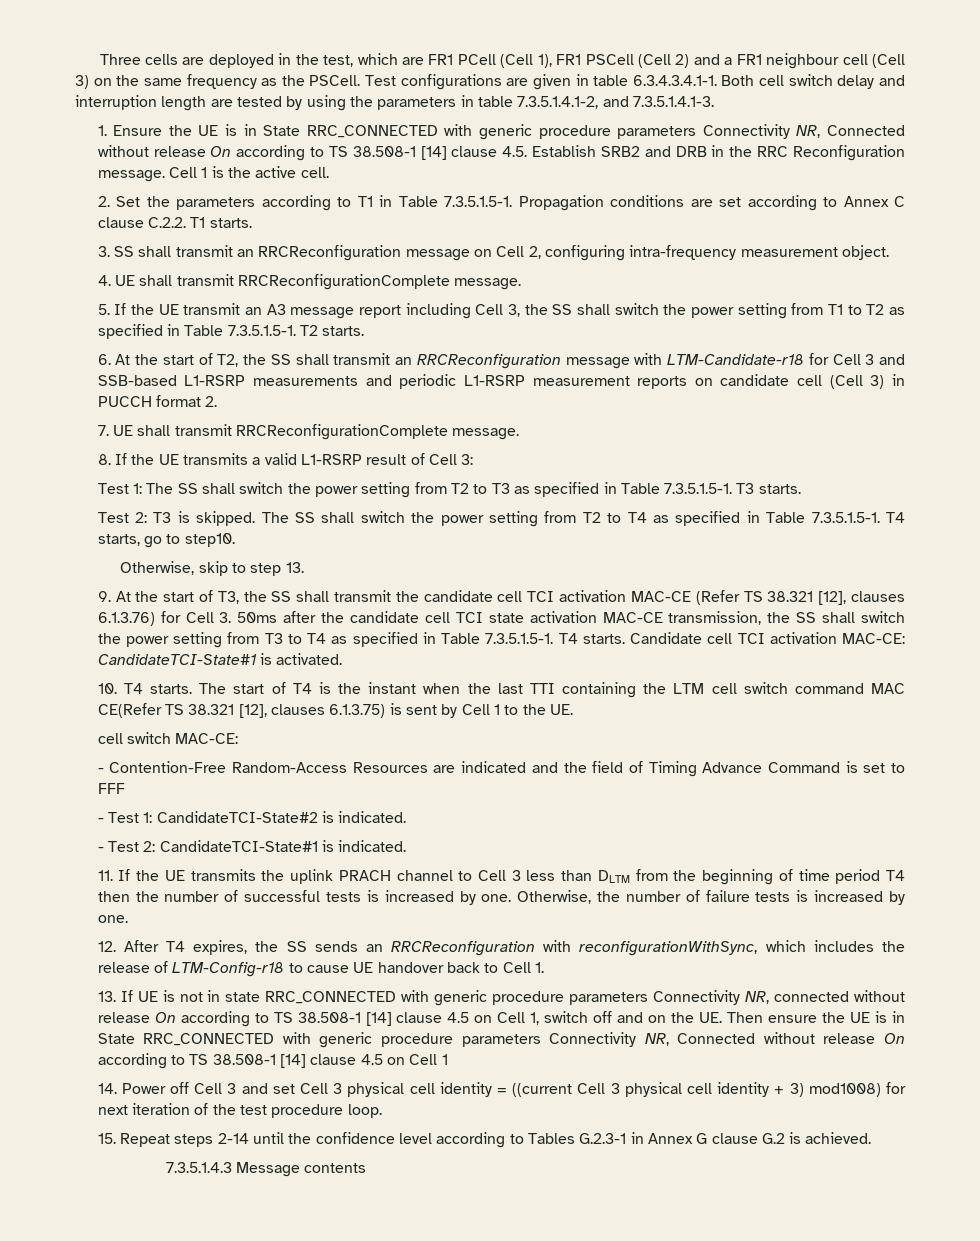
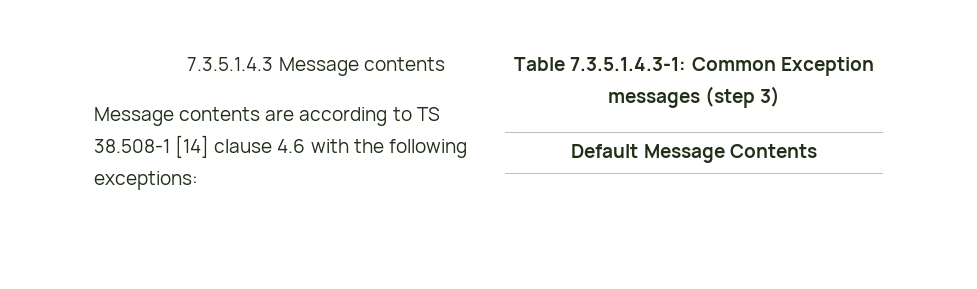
- Three cells are deployed in the test, which are FR1 PCell (Cell 1), FR1 PSCell (Cell 2) and a FR1 neighbour cell (Cell 3) on the same frequency as the PSCell. Test configurations are given in table 6.3.4.3.4.1-1. Both cell switch delay and interruption length are tested by using the parameters in table 7.3.5.1.4.1-2, and 7.3.5.1.4.1-3.
- 1. Ensure the UE is in State RRC_CONNECTED with generic procedure parameters Connectivity NR, Connected without release On according to TS 38.508-1 [14] clause 4.5. Establish SRB2 and DRB in the RRC Reconfiguration message. Cell 1 is the active cell.
- 2. Set the parameters according to T1 in Table 7.3.5.1.5-1. Propagation conditions are set according to Annex C clause C.2.2. T1 starts.
- 3. SS shall transmit an RRCReconfiguration message on Cell 2, configuring intra-frequency measurement object.
- 4. UE shall transmit RRCReconfigurationComplete message.
- 5. If the UE transmit an A3 message report including Cell 3, the SS shall switch the power setting from T1 to T2 as specified in Table 7.3.5.1.5-1. T2 starts.
- 6. At the start of T2, the SS shall transmit an RRCReconfiguration message with LTM-Candidate-r18 for Cell 3 and SSB-based L1-RSRP measurements and periodic L1-RSRP measurement reports on candidate cell (Cell 3) in PUCCH format 2.
- 7. UE shall transmit RRCReconfigurationComplete message.
- 8. If the UE transmits a valid L1-RSRP result of Cell 3:
- Test 1: The SS shall switch the power setting from T2 to T3 as specified in Table 7.3.5.1.5-1. T3 starts.
- Test 2: T3 is skipped. The SS shall switch the power setting from T2 to T4 as specified in Table 7.3.5.1.5-1. T4 starts, go to step10.
- Otherwise, skip to step 13.
- 9. At the start of T3, the SS shall transmit the candidate cell TCI activation MAC-CE (Refer TS 38.321 [12], clauses 6.1.3.76) for Cell 3. 50ms after the candidate cell TCI state activation MAC-CE transmission, the SS shall switch the power setting from T3 to T4 as specified in Table 7.3.5.1.5-1. T4 starts. Candidate cell TCI activation MAC-CE: CandidateTCI-State#1 is activated.
- 10. T4 starts. The start of T4 is the instant when the last TTI containing the LTM cell switch command MAC CE(Refer TS 38.321 [12], clauses 6.1.3.75) is sent by Cell 1 to the UE.
- cell switch MAC-CE:
- - Contention-Free Random-Access Resources are indicated and the field of Timing Advance Command is set to FFF
- - Test 1: CandidateTCI-State#2 is indicated.
- - Test 2: CandidateTCI-State#1 is indicated.
- 11. If the UE transmits the uplink PRACH channel to Cell 3 less than DLTM from the beginning of time period T4 then the number of successful tests is increased by one. Otherwise, the number of failure tests is increased by one.
- 12. After T4 expires, the SS sends an RRCReconfiguration with reconfigurationWithSync, which includes the release of LTM-Config-r18 to cause UE handover back to Cell 1.
- 13. If UE is not in state RRC_CONNECTED with generic procedure parameters Connectivity NR, connected without release On according to TS 38.508-1 [14] clause 4.5 on Cell 1, switch off and on the UE. Then ensure the UE is in State RRC_CONNECTED with generic procedure parameters Connectivity NR, Connected without release On according to TS 38.508-1 [14] clause 4.5 on Cell 1
- 14. Power off Cell 3 and set Cell 3 physical cell identity = ((current Cell 3 physical cell identity + 3) mod1008) for next iteration of the test procedure loop.
- 15. Repeat steps 2-14 until the confidence level according to Tables G.2.3-1 in Annex G clause G.2 is achieved.
  7.3.5.1.4.3 Message contents
+ Message contents are according to TS 38.508-1 [14] clause 4.6 with the following exceptions:
+ Table 7.3.5.1.4.3-1: Common Exception messages (step 3)
+ Default Message Contents

